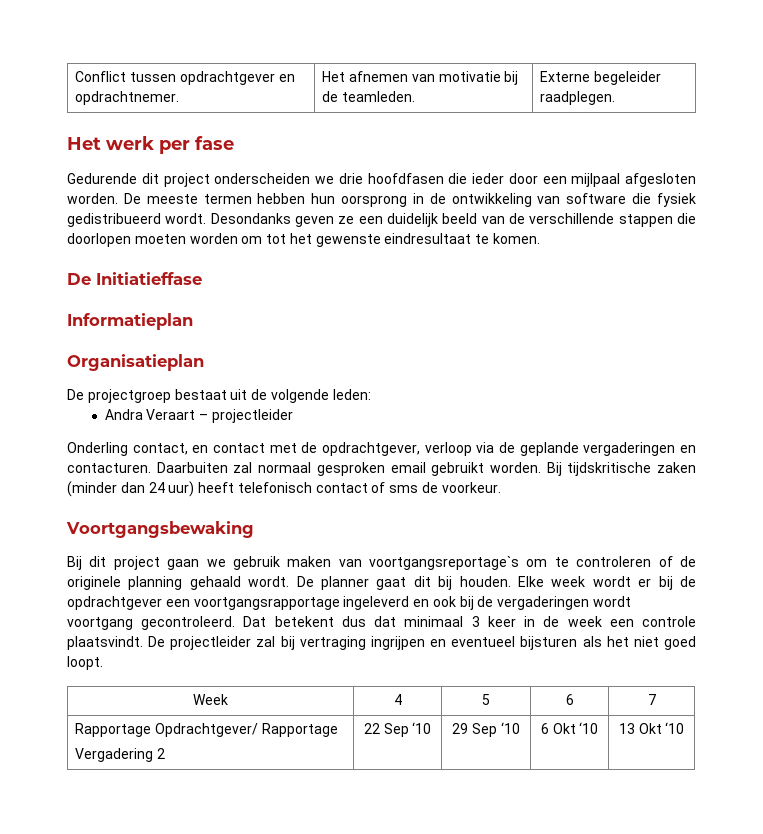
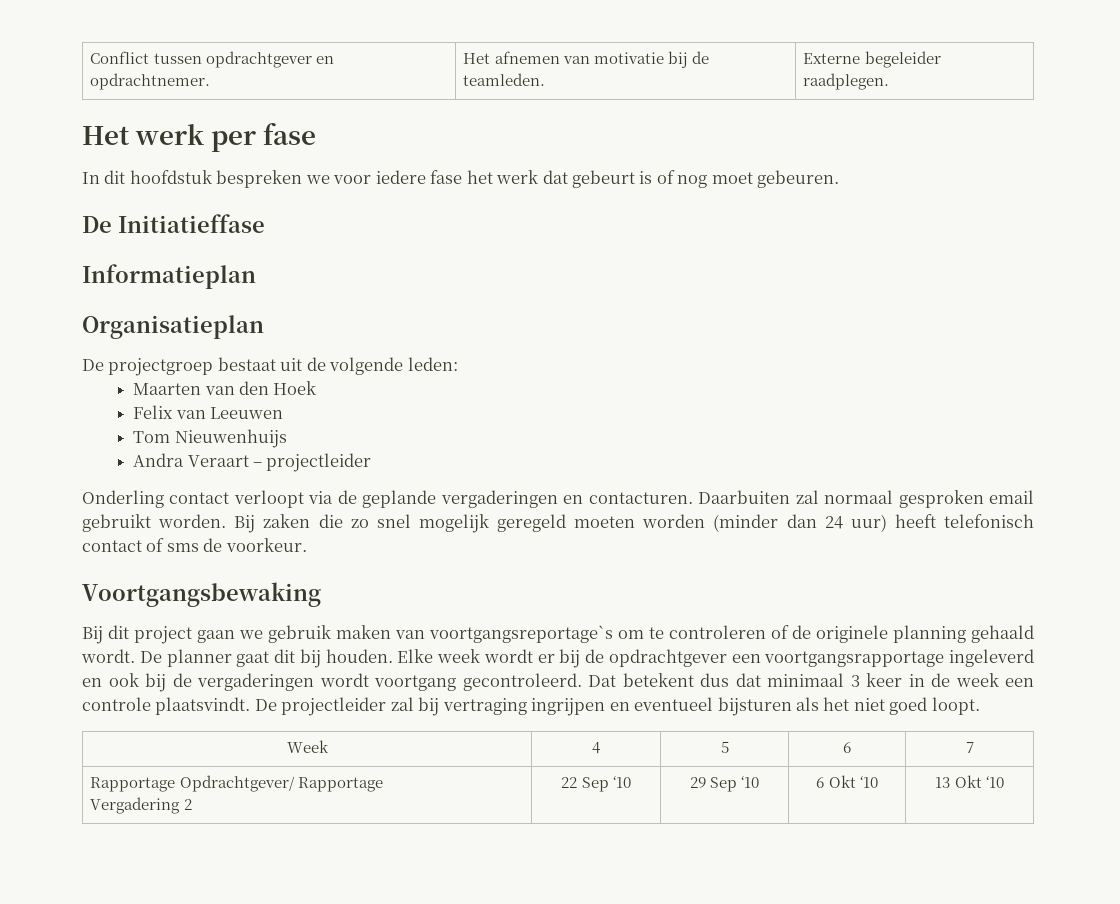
- Gedurende dit project onderscheiden we drie hoofdfasen die ieder door een mijlpaal afgesloten worden. De meeste termen hebben hun oorsprong in de ontwikkeling van software die fysiek gedistribueerd wordt. Desondanks geven ze een duidelijk beeld van de verschillende stappen die doorlopen moeten worden om tot het gewenste eindresultaat te komen.
+ In dit hoofdstuk bespreken we voor iedere fase het werk dat gebeurt is of nog moet gebeuren.
+ Maarten van den Hoek
+ Felix van Leeuwen
+ Tom Nieuwenhuijs
- Onderling contact, en contact met de opdrachtgever, verloop via de geplande vergaderingen en contacturen.
+ Onderling contact verloopt via de geplande vergaderingen en contacturen.
- Bij tijdskritische zaken (minder dan 24 uur) heeft telefonisch contact of sms de voorkeur.
+ Bij zaken die zo snel mogelijk geregeld moeten worden (minder dan 24 uur) heeft telefonisch contact of sms de voorkeur.

